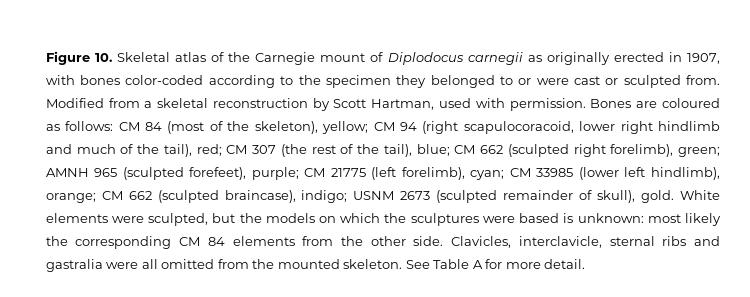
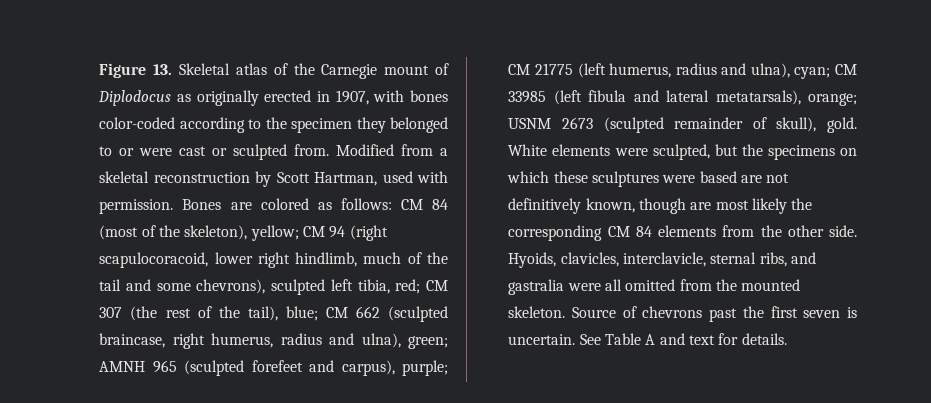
- Figure 10. Skeletal atlas of the Carnegie mount of Diplodocus carnegii as originally erected in 1907, with bones color-coded according to the specimen they belonged to or were cast or sculpted from.
+ Figure 13. Skeletal atlas of the Carnegie mount of Diplodocus as originally erected in 1907, with bones color-coded according to the specimen they belonged to or were cast or sculpted from.
- Bones are coloured as follows: CM 84 (most of the skeleton), yellow; CM 94 (right scapulocoracoid, lower right hindlimb and much of the tail), red; CM 307 (the rest of the tail), blue; CM 662 (sculpted right forelimb), green; AMNH 965 (sculpted forefeet), purple; CM 21775 (left forelimb), cyan; CM 33985 (lower left hindlimb), orange; CM 662 (sculpted braincase), indigo; USNM 2673 (sculpted remainder of skull), gold.
+ Bones are colored as follows: CM 84 (most of the skeleton), yellow; CM 94 (right scapulocoracoid, lower right hindlimb, much of the tail and some chevrons), sculpted left tibia, red; CM 307 (the rest of the tail), blue; CM 662 (sculpted braincase, right humerus, radius and ulna), green; AMNH 965 (sculpted forefeet and carpus), purple; CM 21775 (left humerus, radius and ulna), cyan; CM 33985 (left fibula and lateral metatarsals), orange; USNM 2673 (sculpted remainder of skull), gold.
- White elements were sculpted, but the models on which the sculptures were based is unknown: most likely the corresponding CM 84 elements from the other side.
+ White elements were sculpted, but the specimens on which these sculptures were based are not definitively known, though are most likely the corresponding CM 84 elements from the other side.
- Clavicles, interclavicle, sternal ribs and gastralia were all omitted from the mounted skeleton.
+ Hyoids, clavicles, interclavicle, sternal ribs, and gastralia were all omitted from the mounted skeleton.
- See Table A for more detail.
+ Source of chevrons past the first seven is uncertain. See Table A and text for details.

